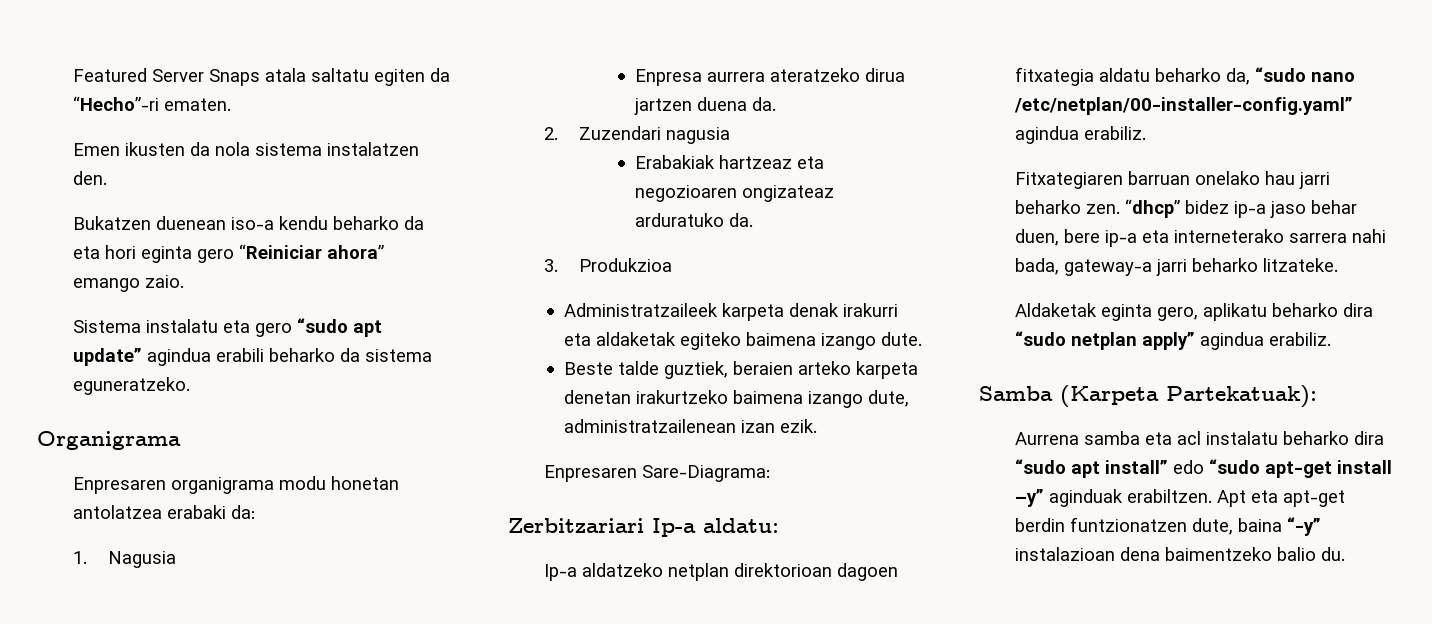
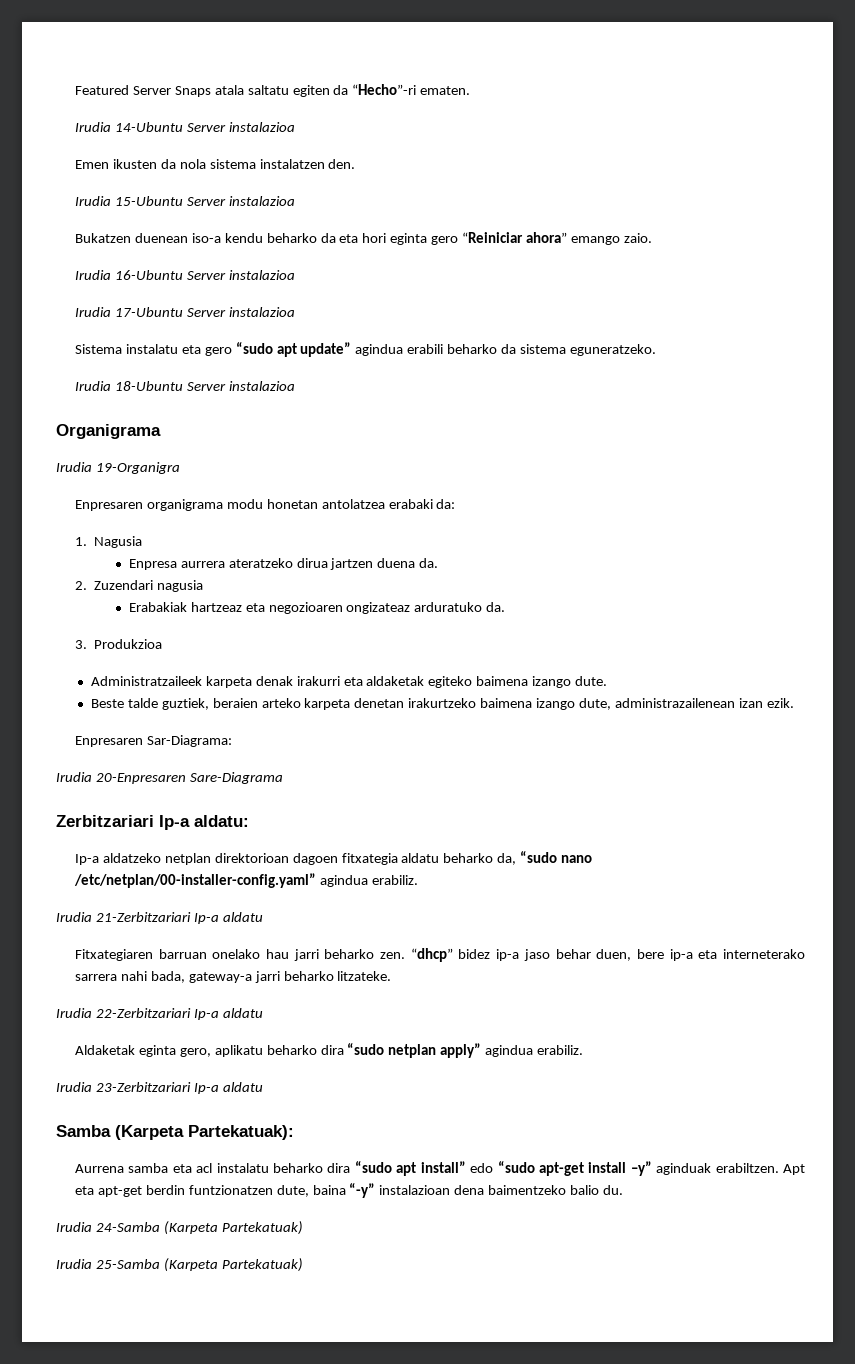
+ Irudia 14-Ubuntu Server instalazioa
+ Irudia 15-Ubuntu Server instalazioa
+ Irudia 16-Ubuntu Server instalazioa
+ Irudia 17-Ubuntu Server instalazioa
+ Irudia 18-Ubuntu Server instalazioa
+ Irudia 19-Organigra
- Beste talde guztiek, beraien arteko karpeta denetan irakurtzeko baimena izango dute, administratzailenean izan ezik.
+ Beste talde guztiek, beraien arteko karpeta denetan irakurtzeko baimena izango dute, administrazailenean izan ezik.
- Enpresaren Sare-Diagrama:
+ Enpresaren Sar-Diagrama:
+ Irudia 20-Enpresaren Sare-Diagrama
+ Irudia 21-Zerbitzariari Ip-a aldatu
+ Irudia 22-Zerbitzariari Ip-a aldatu
+ Irudia 23-Zerbitzariari Ip-a aldatu
+ Irudia 24-Samba (Karpeta Partekatuak)
+ Irudia 25-Samba (Karpeta Partekatuak)

